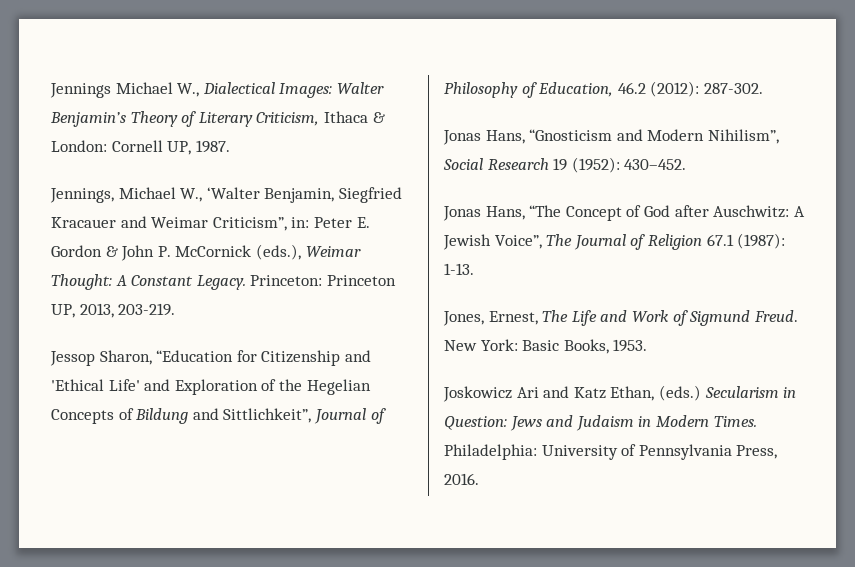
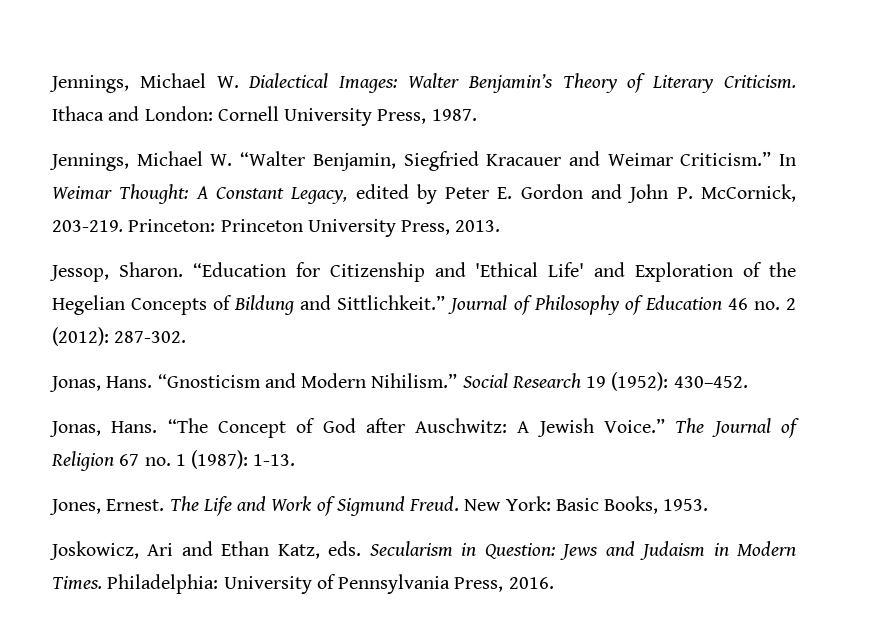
- Jennings Michael W., Dialectical Images: Walter Benjamin’s Theory of Literary Criticism, Ithaca & London: Cornell UP, 1987.
+ Jennings, Michael W. Dialectical Images: Walter Benjamin’s Theory of Literary Criticism. Ithaca and London: Cornell University Press, 1987.
- Jennings, Michael W., ‘Walter Benjamin, Siegfried Kracauer and Weimar Criticism”, in: Peter E. Gordon & John P. McCornick (eds.), Weimar Thought: A Constant Legacy. Princeton: Princeton UP, 2013, 203-219.
- Jessop Sharon, “Education for Citizenship and 'Ethical Life' and Exploration of the Hegelian Concepts of Bildung and Sittlichkeit”, Journal of Philosophy of Education, 46.2 (2012): 287-302.
+ Jennings, Michael W. “Walter Benjamin, Siegfried Kracauer and Weimar Criticism.” In Weimar Thought: A Constant Legacy, edited by Peter E. Gordon and John P. McCornick, 203-219. Princeton: Princeton University Press, 2013.
+ Jessop, Sharon. “Education for Citizenship and 'Ethical Life' and Exploration of the Hegelian Concepts of Bildung and Sittlichkeit.” Journal of Philosophy of Education 46 no. 2 (2012): 287-302.
- Jonas Hans, “Gnosticism and Modern Nihilism”, Social Research 19 (1952): 430–452.
+ Jonas, Hans. “Gnosticism and Modern Nihilism.” Social Research 19 (1952): 430–452.
- Jonas Hans, “The Concept of God after Auschwitz: A Jewish Voice”, The Journal of Religion 67.1 (1987): 1-13.
+ Jonas, Hans. “The Concept of God after Auschwitz: A Jewish Voice.” The Journal of Religion 67 no. 1 (1987): 1-13.
- Jones, Ernest, The Life and Work of Sigmund Freud.
+ Jones, Ernest. The Life and Work of Sigmund Freud.
- Joskowicz Ari and Katz Ethan, (eds.) Secularism in Question: Jews and Judaism in Modern Times.
+ Joskowicz, Ari and Ethan Katz, eds. Secularism in Question: Jews and Judaism in Modern Times.

